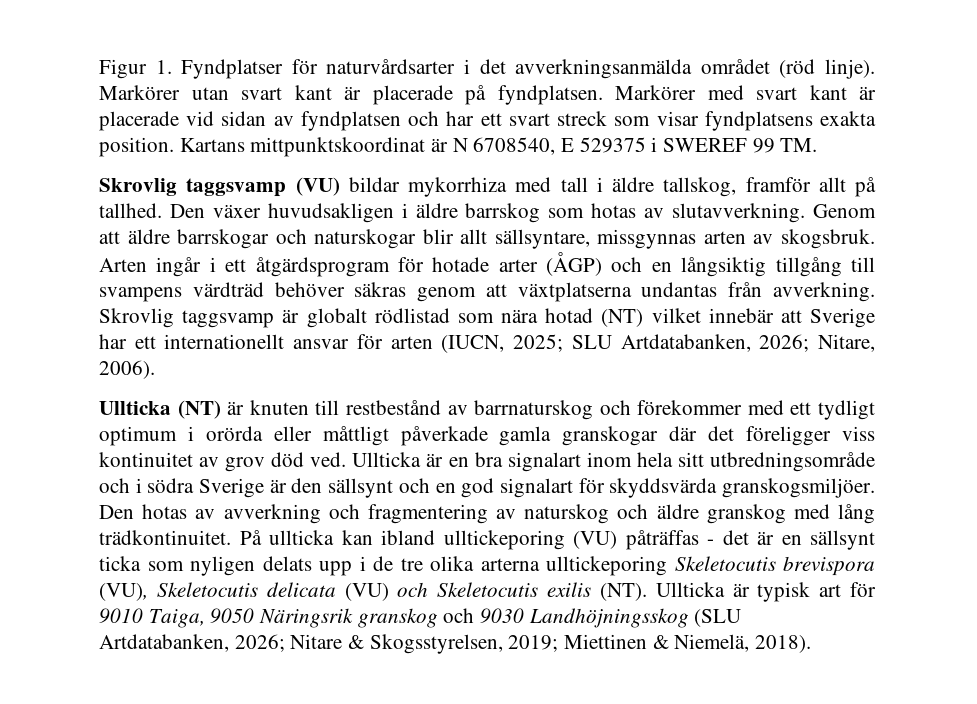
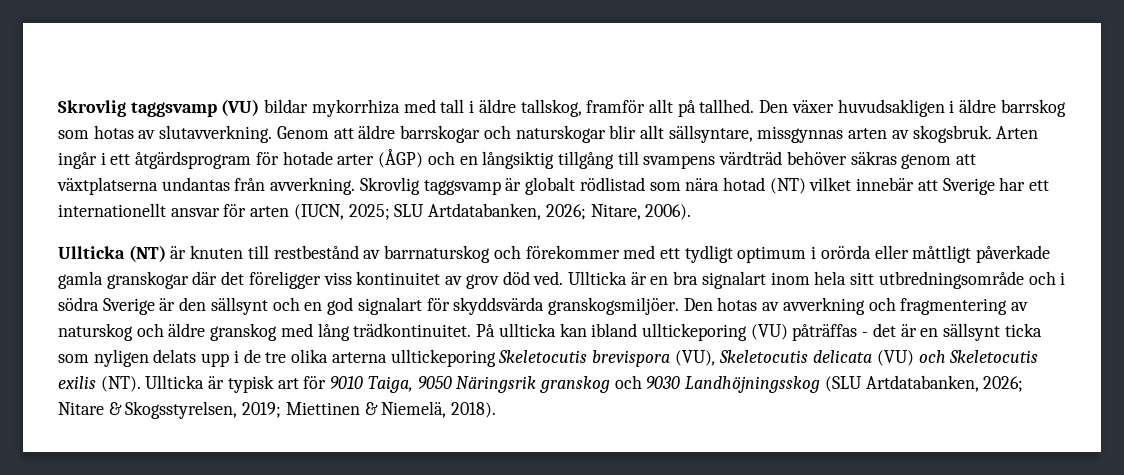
- Figur 1. Fyndplatser för naturvårdsarter i det avverkningsanmälda området (röd linje). Markörer utan svart kant är placerade på fyndplatsen. Markörer med svart kant är placerade vid sidan av fyndplatsen och har ett svart streck som visar fyndplatsens exakta position. Kartans mittpunktskoordinat är N 6708540, E 529375 i SWEREF 99 TM.

